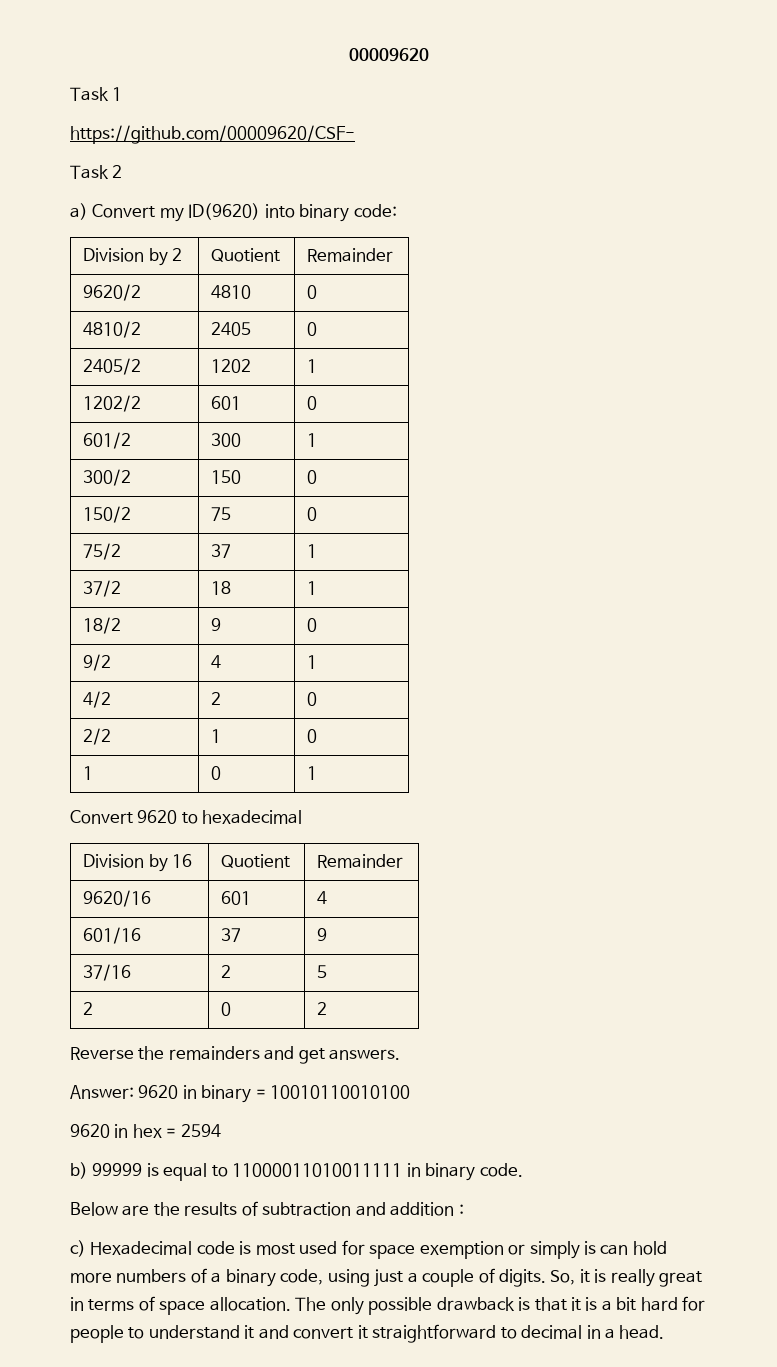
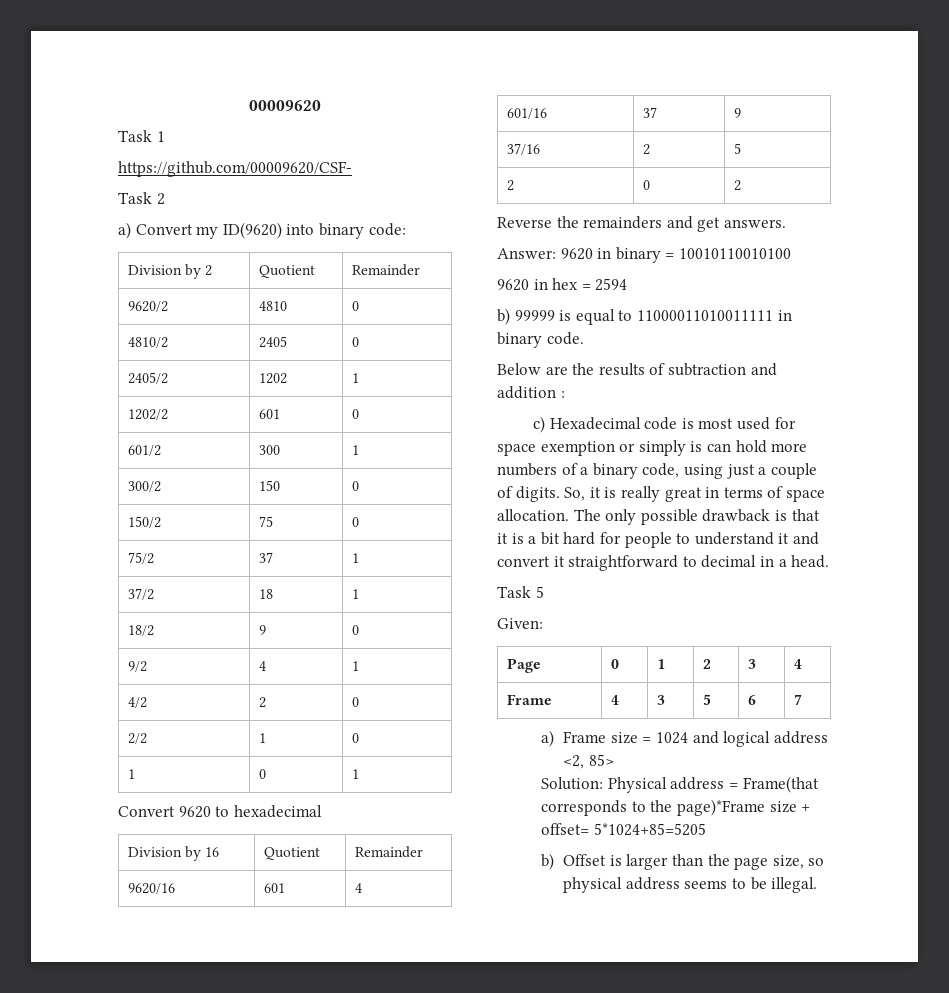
+ Task 5
+ Given:
+ Page | 0 | 1 | 2 | 3 | 4
+ Frame | 4 | 3 | 5 | 6 | 7
+ a) Frame size = 1024 and logical address <2, 85>
+ Solution: Physical address = Frame(that corresponds to the page)*Frame size + offset= 5*1024+85=5205
+ b) Offset is larger than the page size, so physical address seems to be illegal.

